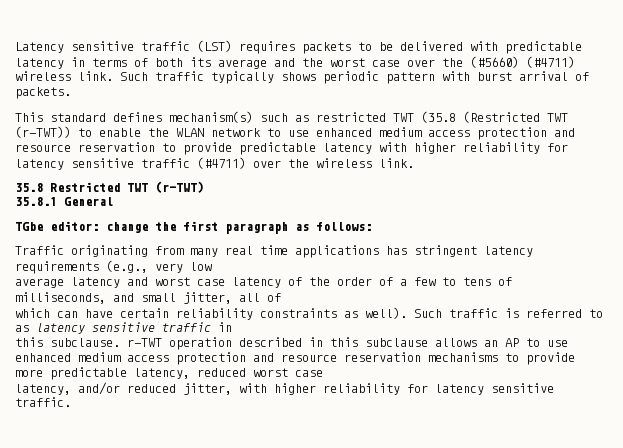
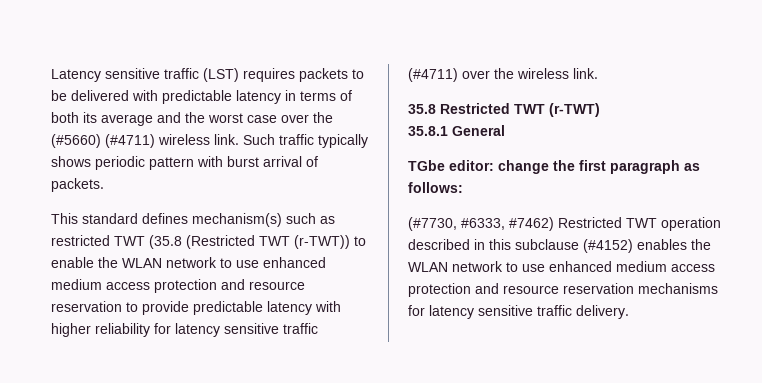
- Traffic originating from many real time applications has stringent latency requirements (e.g., very low
- average latency and worst case latency of the order of a few to tens of milliseconds, and small jitter, all of
- which can have certain reliability constraints as well). Such traffic is referred to as latency sensitive traffic in
- this subclause. r-TWT operation described in this subclause allows an AP to use enhanced medium access protection and resource reservation mechanisms to provide more predictable latency, reduced worst case
- latency, and/or reduced jitter, with higher reliability for latency sensitive traffic.
+ (#7730, #6333, #7462) Restricted TWT operation described in this subclause (#4152) enables the WLAN network to use enhanced medium access protection and resource reservation mechanisms for latency sensitive traffic delivery.

